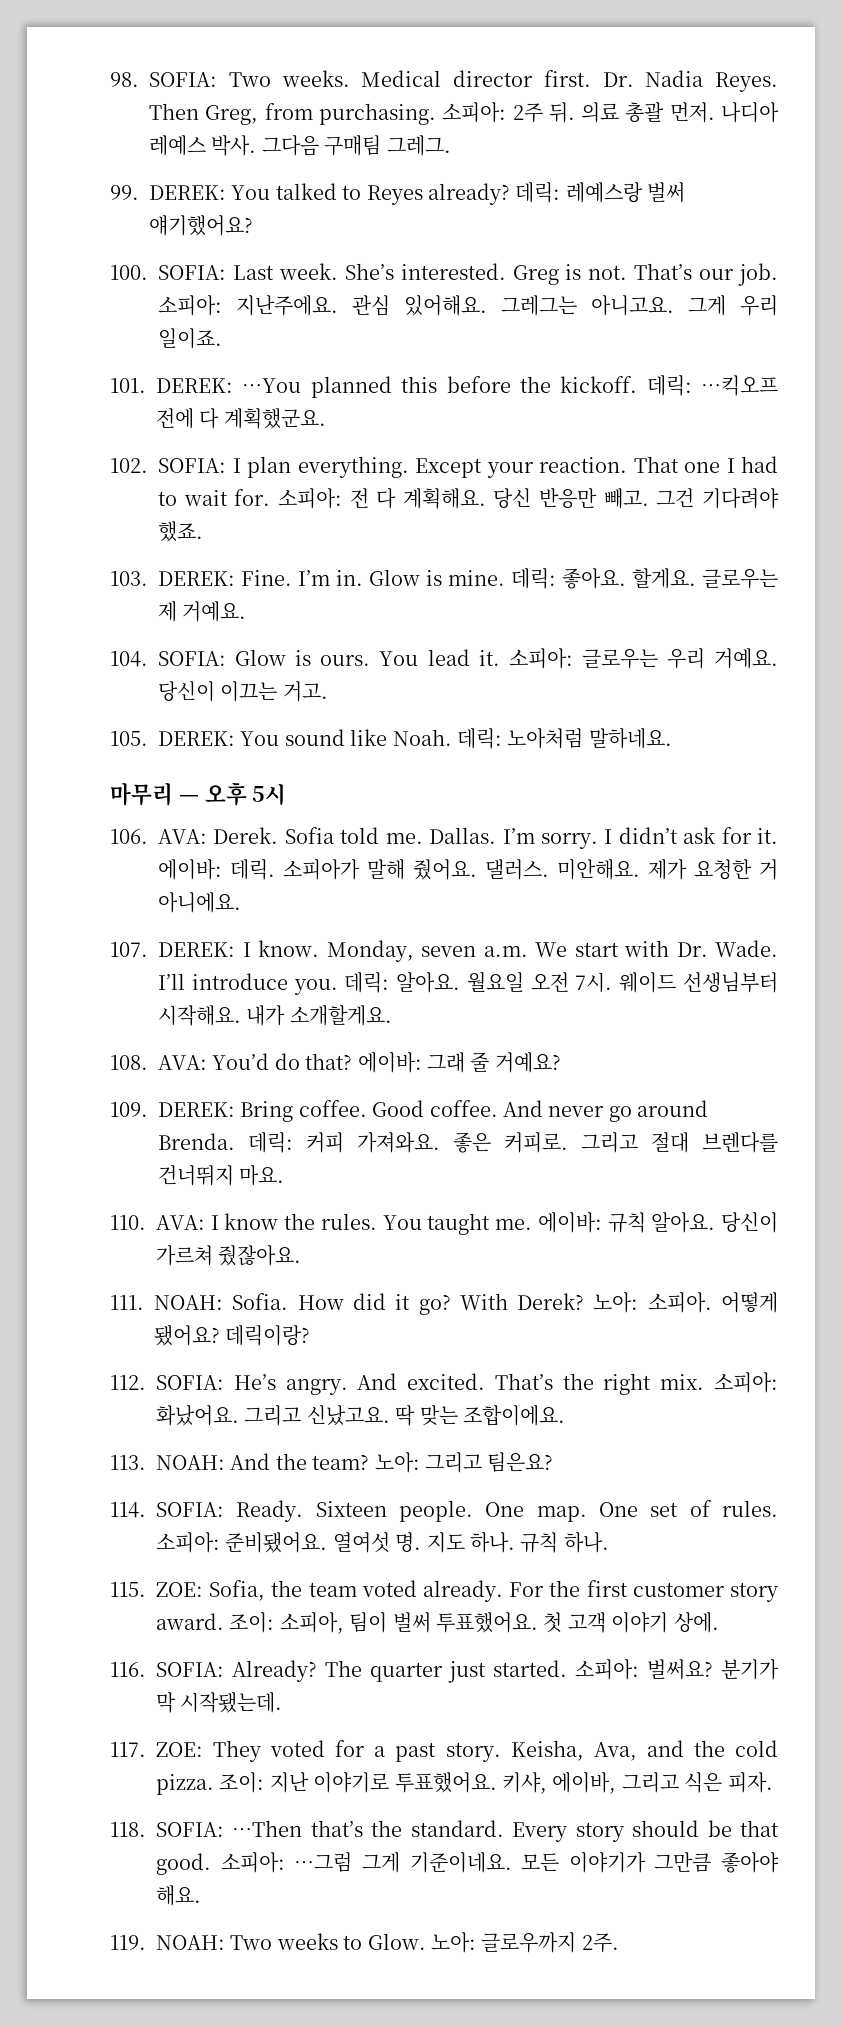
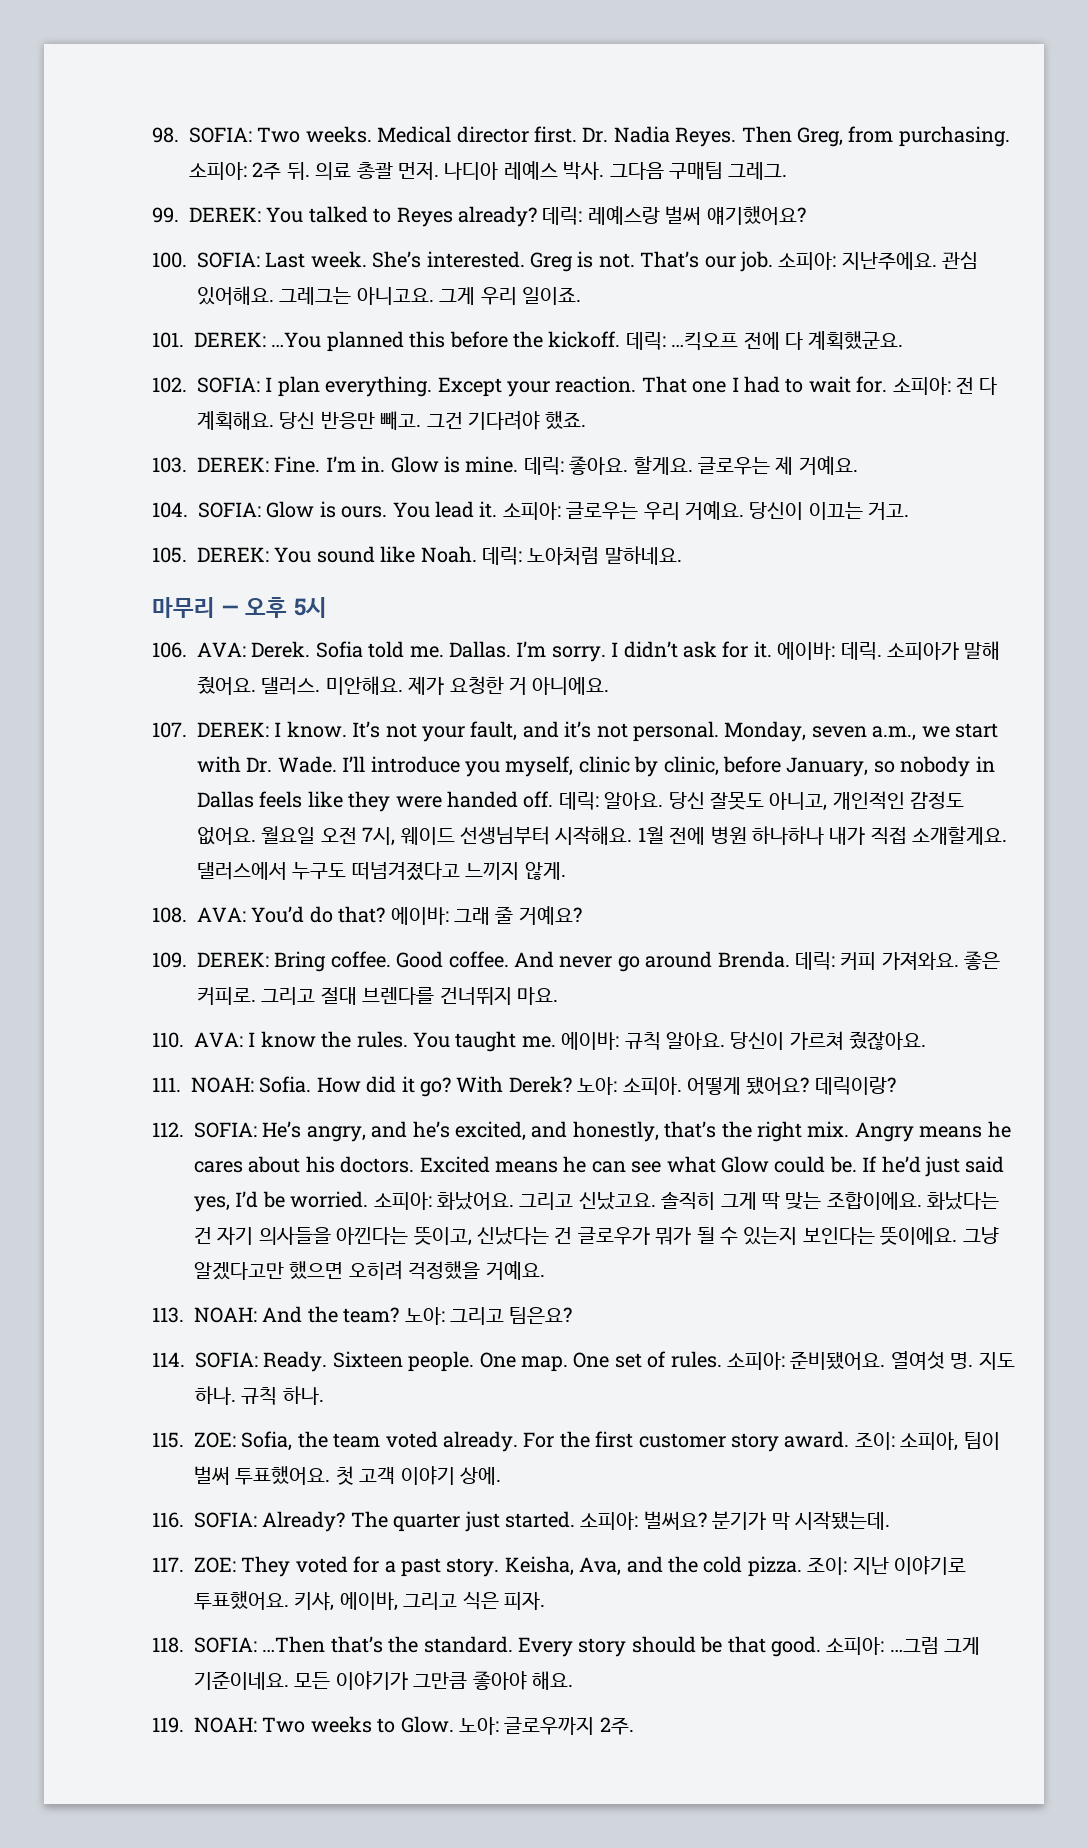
- Monday, seven a.m. We start with Dr. Wade.
+ It’s not your fault, and it’s not personal. Monday, seven a.m., we start with Dr. Wade.
- I’ll introduce you. 데릭: 알아요.
+ I’ll introduce you myself, clinic by clinic, before January, so nobody in Dallas feels like they were handed off. 데릭: 알아요. 당신 잘못도 아니고, 개인적인 감정도 없어요.
- 월요일 오전 7시. 웨이드 선생님부터 시작해요.
+ 월요일 오전 7시, 웨이드 선생님부터 시작해요.
- 내가 소개할게요.
+ 1월 전에 병원 하나하나 내가 직접 소개할게요. 댈러스에서 누구도 떠넘겨졌다고 느끼지 않게.
- 112. SOFIA: He’s angry. And excited. That’s the right mix.
+ 112. SOFIA: He’s angry, and he’s excited, and honestly, that’s the right mix. Angry means he cares about his doctors. Excited means he can see what Glow could be. If he’d just said yes, I’d be worried.
- 딱 맞는 조합이에요.
+ 솔직히 그게 딱 맞는 조합이에요. 화났다는 건 자기 의사들을 아낀다는 뜻이고, 신났다는 건 글로우가 뭐가 될 수 있는지 보인다는 뜻이에요. 그냥 알겠다고만 했으면 오히려 걱정했을 거예요.

